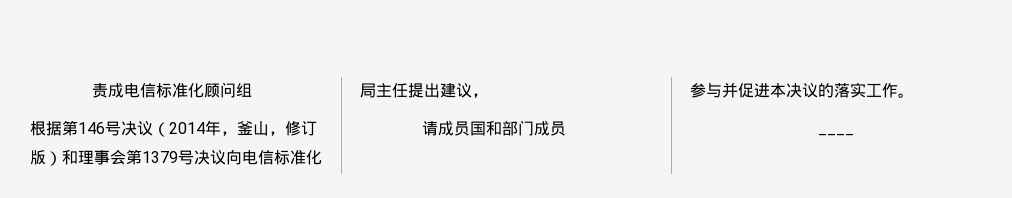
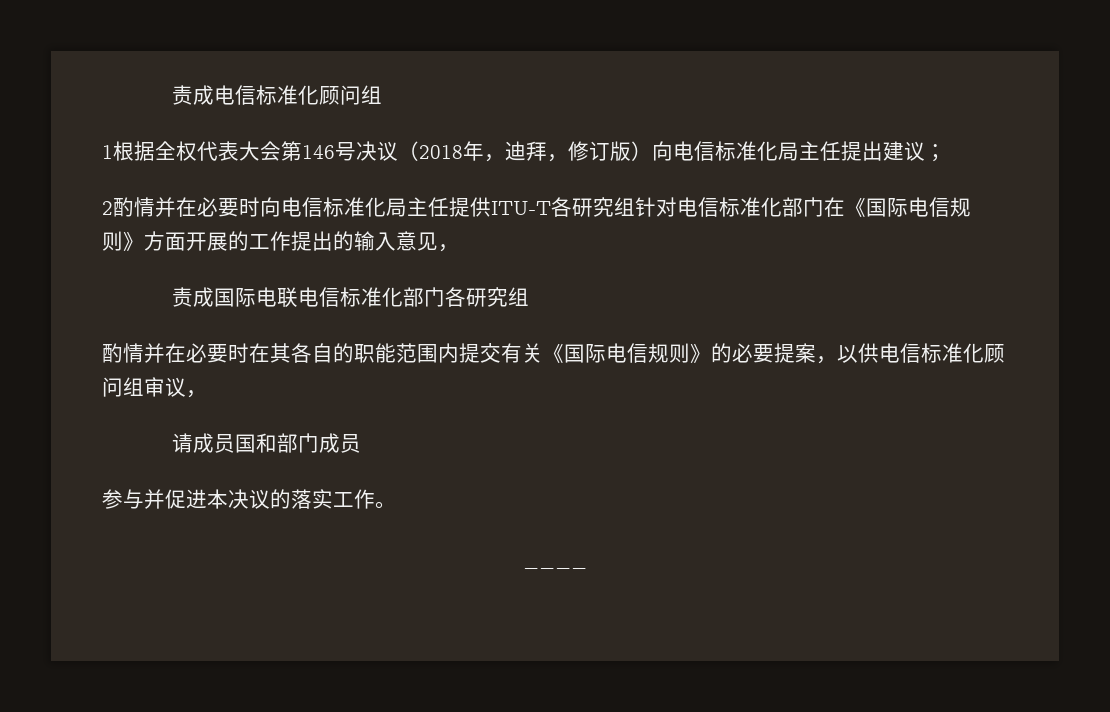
- 根据第146号决议（2014年，釜山，修订版）和理事会第1379号决议向电信标准化局主任提出建议，
+ 1根据全权代表大会第146号决议（2018年，迪拜，修订版）向电信标准化局主任提出建议；
+ 2酌情并在必要时向电信标准化局主任提供ITU-T各研究组针对电信标准化部门在《国际电信规则》方面开展的工作提出的输入意见，
+ 责成国际电联电信标准化部门各研究组
+ 酌情并在必要时在其各自的职能范围内提交有关《国际电信规则》的必要提案，以供电信标准化顾问组审议，

